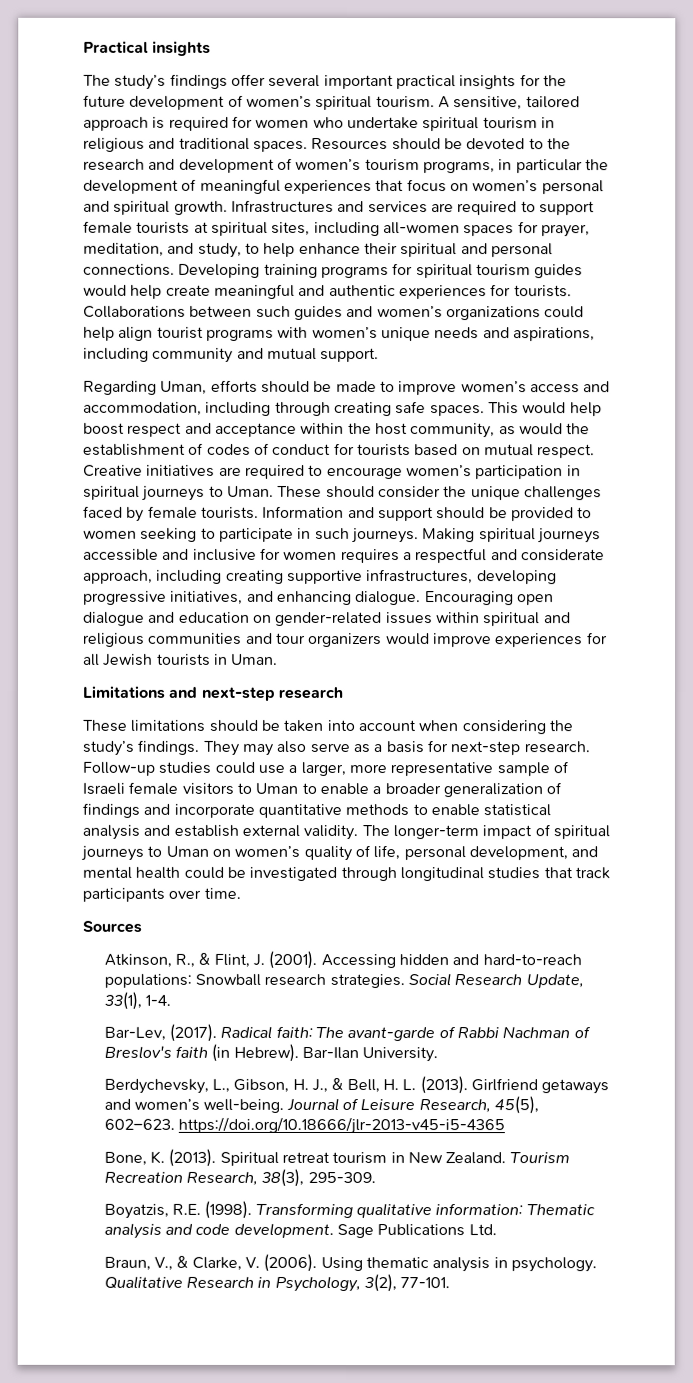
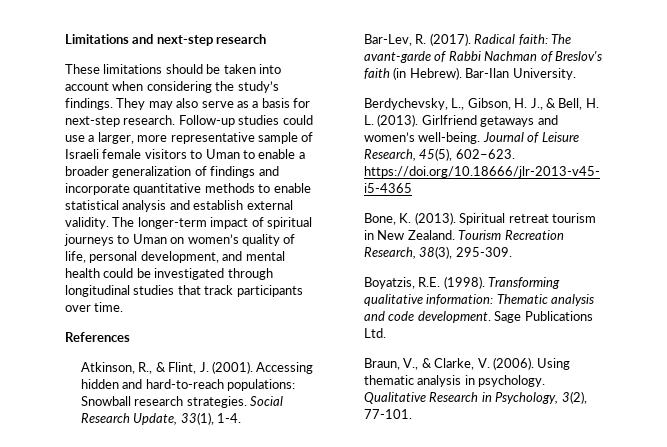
- Practical insights
- The study’s findings offer several important practical insights for the future development of women’s spiritual tourism. A sensitive, tailored approach is required for women who undertake spiritual tourism in religious and traditional spaces. Resources should be devoted to the research and development of women’s tourism programs, in particular the development of meaningful experiences that focus on women’s personal and spiritual growth. Infrastructures and services are required to support female tourists at spiritual sites, including all-women spaces for prayer, meditation, and study, to help enhance their spiritual and personal connections. Developing training programs for spiritual tourism guides would help create meaningful and authentic experiences for tourists. Collaborations between such guides and women’s organizations could help align tourist programs with women’s unique needs and aspirations, including community and mutual support.
- Regarding Uman, efforts should be made to improve women’s access and accommodation, including through creating safe spaces. This would help boost respect and acceptance within the host community, as would the establishment of codes of conduct for tourists based on mutual respect. Creative initiatives are required to encourage women’s participation in spiritual journeys to Uman. These should consider the unique challenges faced by female tourists. Information and support should be provided to women seeking to participate in such journeys. Making spiritual journeys accessible and inclusive for women requires a respectful and considerate approach, including creating supportive infrastructures, developing progressive initiatives, and enhancing dialogue. Encouraging open dialogue and education on gender-related issues within spiritual and religious communities and tour organizers would improve experiences for all Jewish tourists in Uman.
- Sources
+ References
- Bar-Lev, (2017).
+ Bar-Lev, R. (2017).

